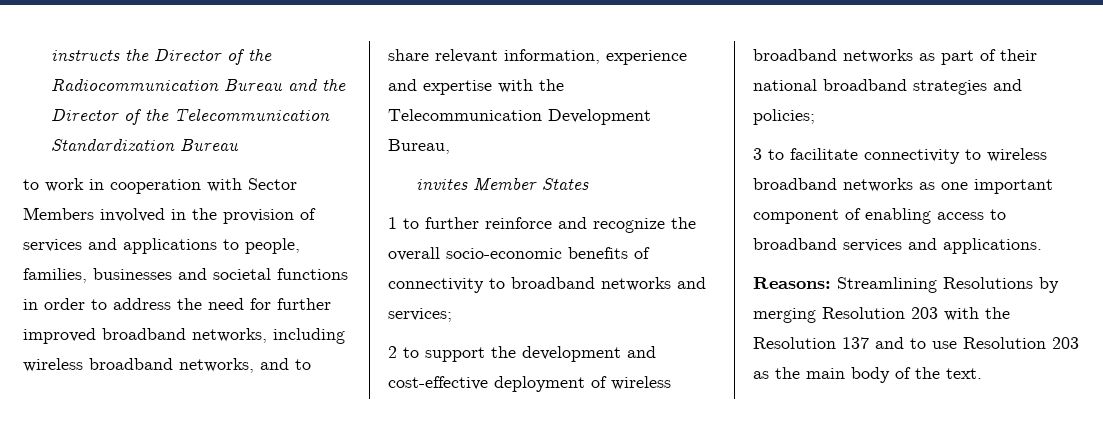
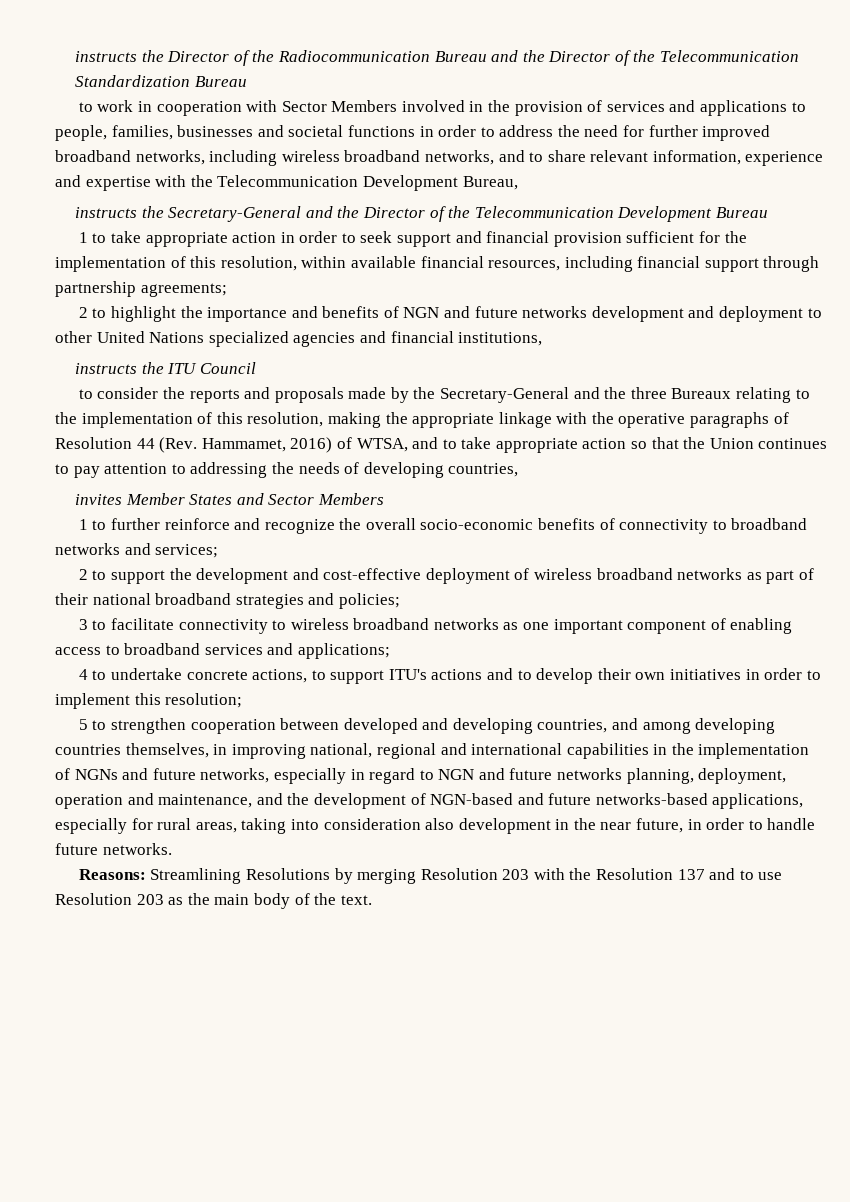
+ instructs the Secretary-General and the Director of the Telecommunication Development Bureau
+ 1 to take appropriate action in order to seek support and financial provision sufficient for the implementation of this resolution, within available financial resources, including financial support through partnership agreements;
+ 2 to highlight the importance and benefits of NGN and future networks development and deployment to other United Nations specialized agencies and financial institutions,
+ instructs the ITU Council
+ to consider the reports and proposals made by the Secretary-General and the three Bureaux relating to the implementation of this resolution, making the appropriate linkage with the operative paragraphs of Resolution 44 (Rev. Hammamet, 2016) of WTSA, and to take appropriate action so that the Union continues to pay attention to addressing the needs of developing countries,
- invites Member States
+ invites Member States and Sector Members
- 3 to facilitate connectivity to wireless broadband networks as one important component of enabling access to broadband services and applications.
+ 3 to facilitate connectivity to wireless broadband networks as one important component of enabling access to broadband services and applications;
+ 4 to undertake concrete actions, to support ITU's actions and to develop their own initiatives in order to implement this resolution;
+ 5 to strengthen cooperation between developed and developing countries, and among developing countries themselves, in improving national, regional and international capabilities in the implementation of NGNs and future networks, especially in regard to NGN and future networks planning, deployment, operation and maintenance, and the development of NGN-based and future networks-based applications, especially for rural areas, taking into consideration also development in the near future, in order to handle future networks.

